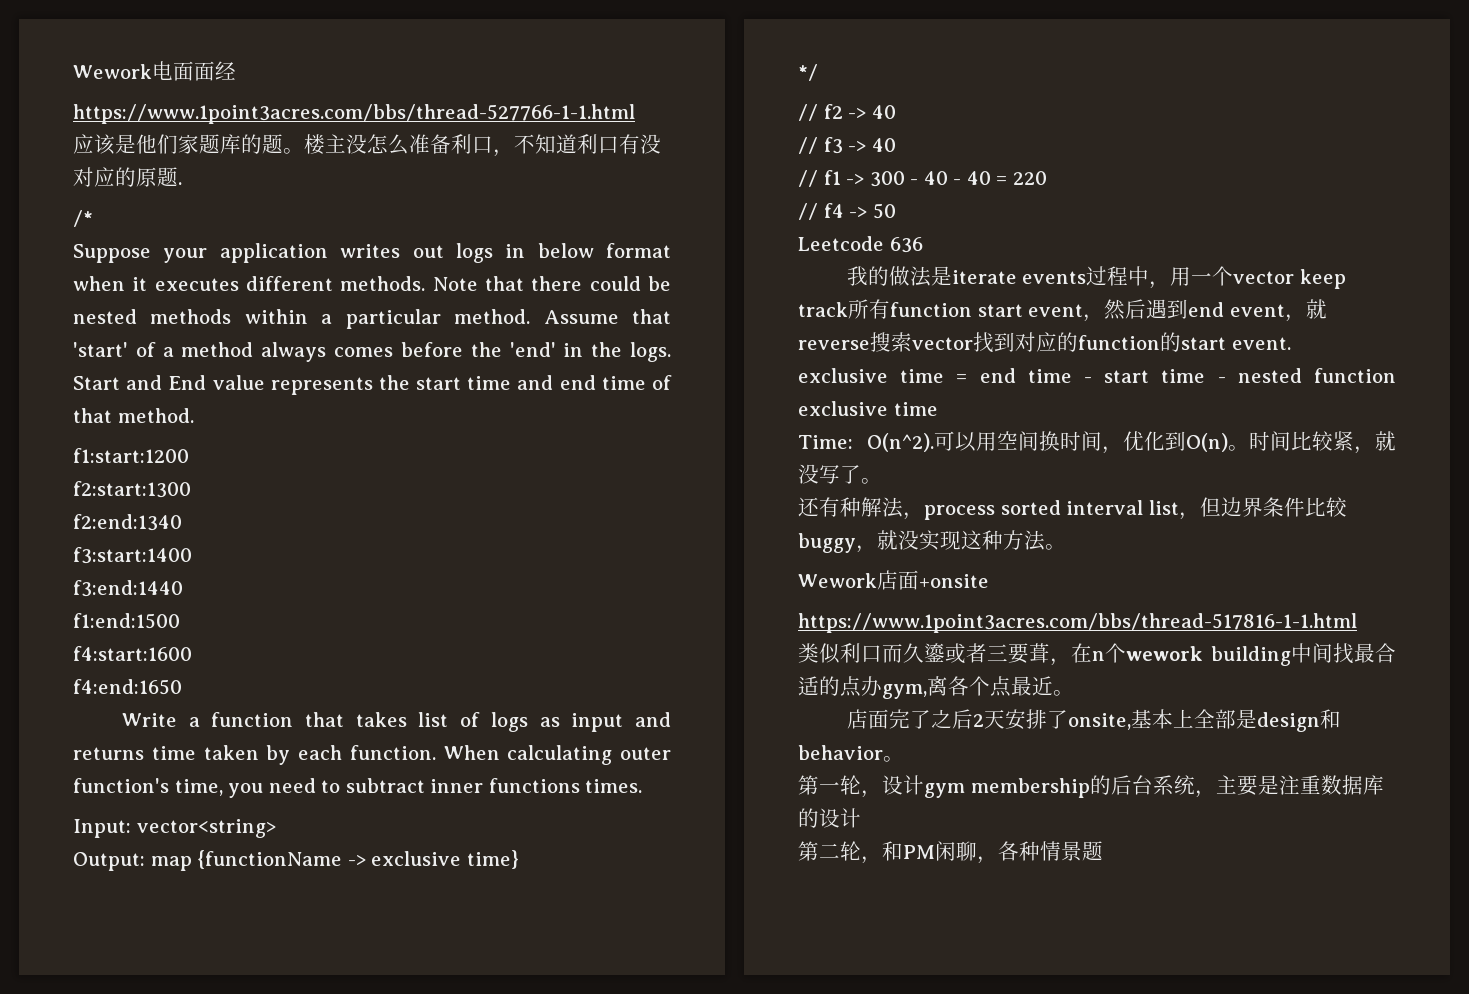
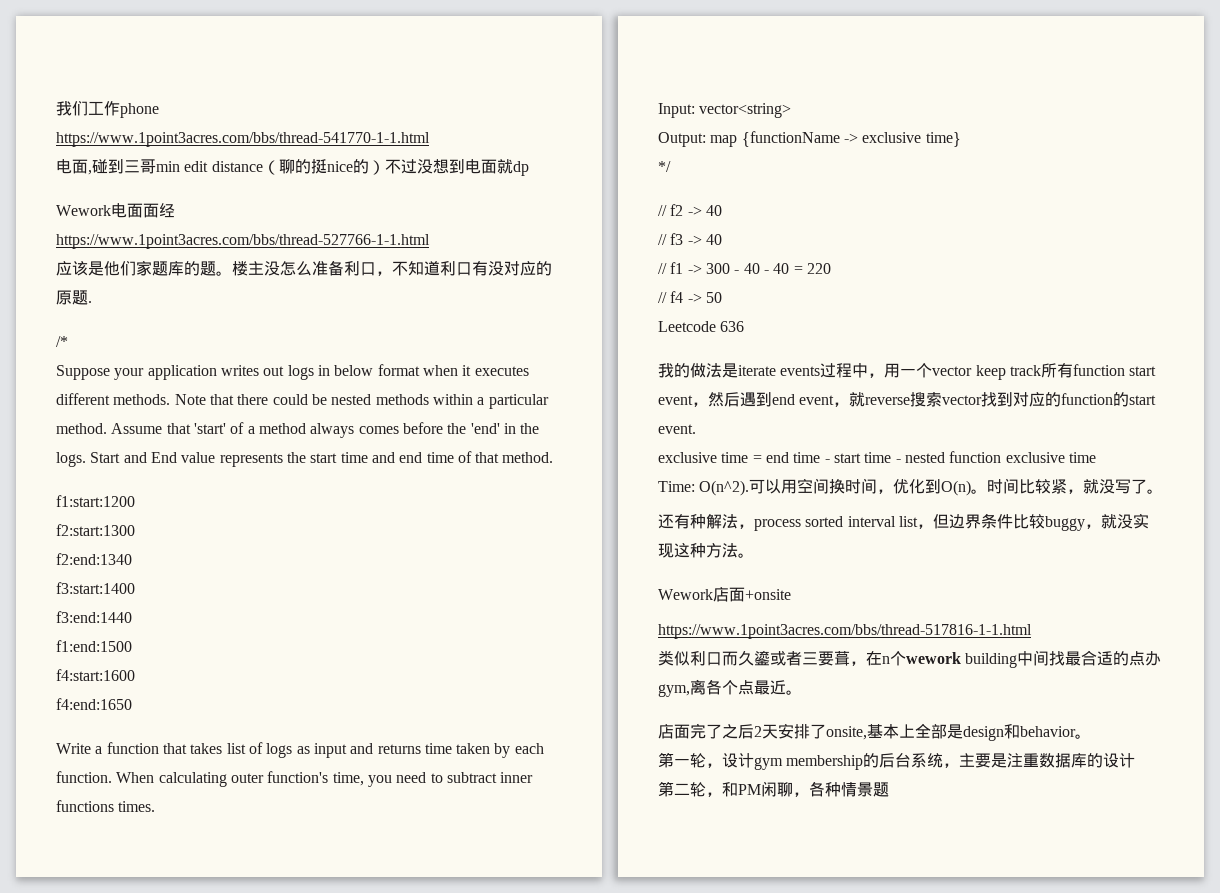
+ 我们工作phone
+ https://www.1point3acres.com/bbs/thread-541770-1-1.html
+ 电面,碰到三哥min edit distance（聊的挺nice的）不过没想到电面就dp

